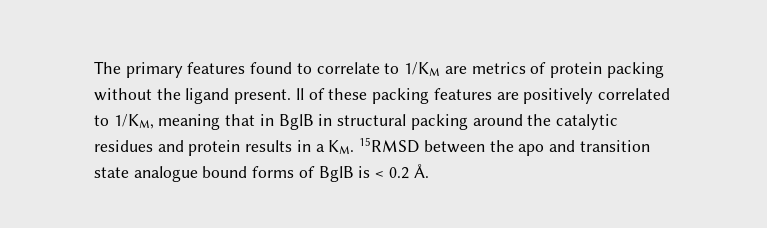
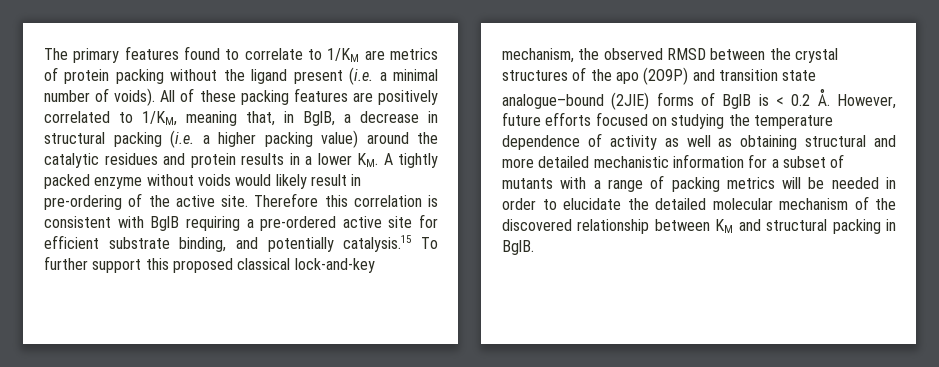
- The primary features found to correlate to 1/KM are metrics of protein packing without the ligand present. ll of these packing features are positively correlated to 1/KM, meaning that in BglB in structural packing around the catalytic residues and protein results in a KM. 15RMSD between the apo and transition state analogue bound forms of BglB is < 0.2 Å.
+ The primary features found to correlate to 1/KM are metrics of protein packing without the ligand present (i.e. a minimal number of voids). All of these packing features are positively correlated to 1/KM, meaning that, in BglB, a decrease in structural packing (i.e. a higher packing value) around the catalytic residues and protein results in a lower KM. A tightly packed enzyme without voids would likely result in pre-ordering of the active site. Therefore this correlation is consistent with BglB requiring a pre-ordered active site for efficient substrate binding, and potentially catalysis.15 To further support this proposed classical lock-and-key mechanism, the observed RMSD between the crystal structures of the apo (2O9P) and transition state analogue–bound (2JIE) forms of BglB is < 0.2 Å. However, future efforts focused on studying the temperature dependence of activity as well as obtaining structural and more detailed mechanistic information for a subset of mutants with a range of packing metrics will be needed in order to elucidate the detailed molecular mechanism of the discovered relationship between KM and structural packing in BglB.

